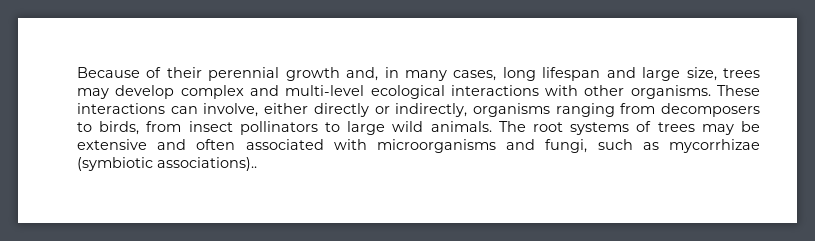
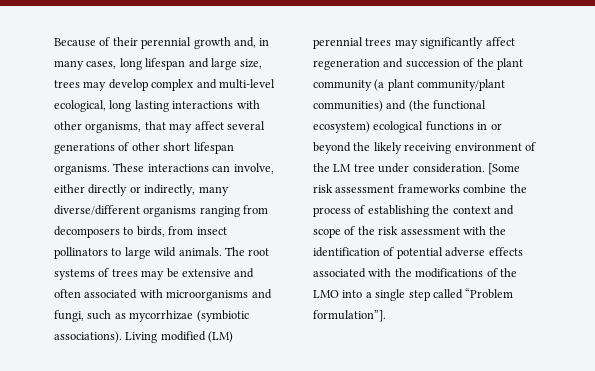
- Because of their perennial growth and, in many cases, long lifespan and large size, trees may develop complex and multi-level ecological interactions with other organisms.
+ Because of their perennial growth and, in many cases, long lifespan and large size, trees may develop complex and multi-level ecological, long lasting interactions with other organisms, that may affect several generations of other short lifespan organisms.
- These interactions can involve, either directly or indirectly, organisms ranging from decomposers to birds, from insect pollinators to large wild animals.
+ These interactions can involve, either directly or indirectly, many diverse/different organisms ranging from decomposers to birds, from insect pollinators to large wild animals.
- The root systems of trees may be extensive and often associated with microorganisms and fungi, such as mycorrhizae (symbiotic associations)..
+ The root systems of trees may be extensive and often associated with microorganisms and fungi, such as mycorrhizae (symbiotic associations). Living modified (LM) perennial trees may significantly affect regeneration and succession of the plant community (a plant community/plant communities) and (the functional ecosystem) ecological functions in or beyond the likely receiving environment of the LM tree under consideration. [Some risk assessment frameworks combine the process of establishing the context and scope of the risk assessment with the identification of potential adverse effects associated with the modifications of the LMO into a single step called “Problem formulation”].

